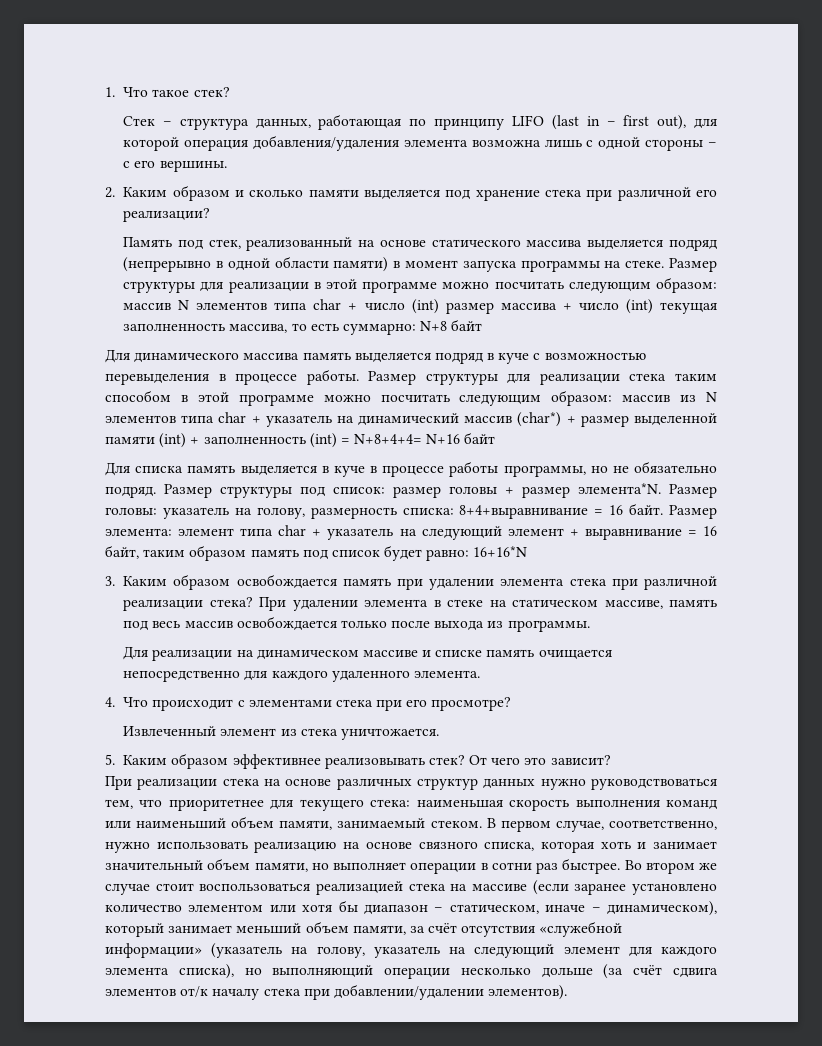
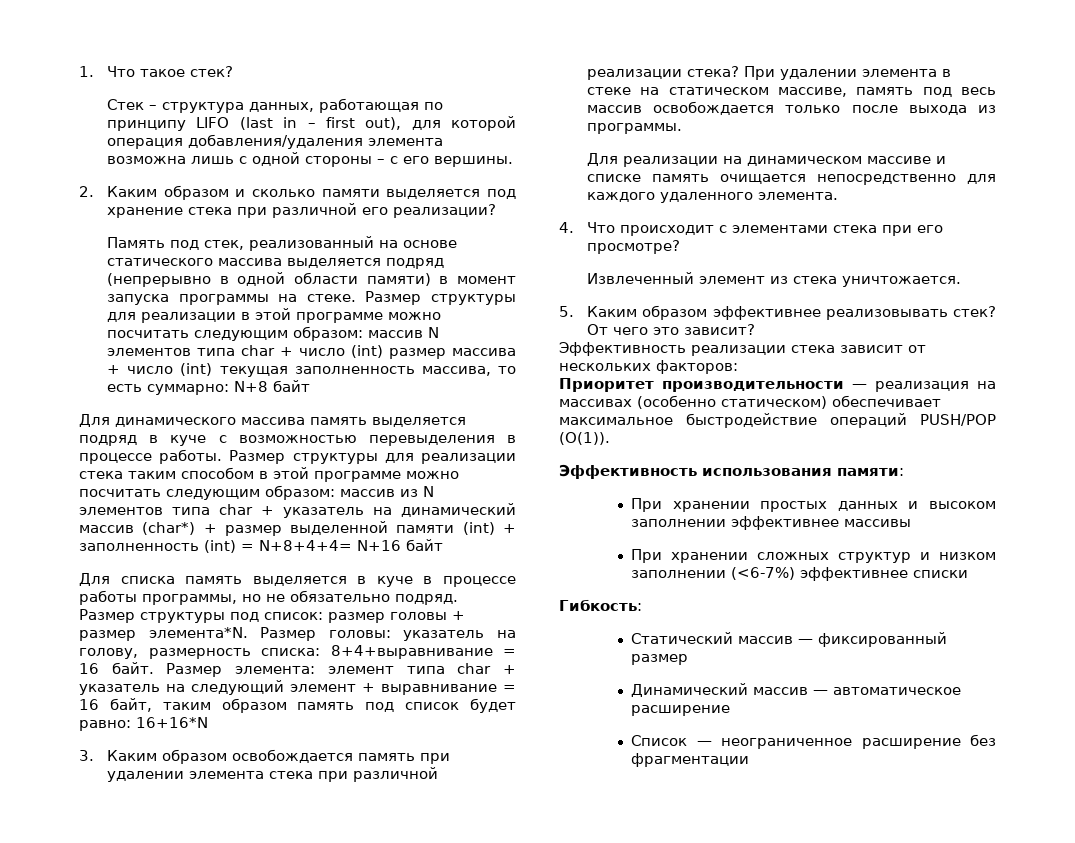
- При реализации стека на основе различных структур данных нужно руководствоваться тем, что приоритетнее для текущего стека: наименьшая скорость выполнения команд или наименьший объем памяти, занимаемый стеком. В первом случае, соответственно, нужно использовать реализацию на основе связного списка, которая хоть и занимает значительный объем памяти, но выполняет операции в сотни раз быстрее. Во втором же случае стоит воспользоваться реализацией стека на массиве (если заранее установлено количество элементом или хотя бы диапазон – статическом, иначе – динамическом), который занимает меньший объем памяти, за счёт отсутствия «служебной информации» (указатель на голову, указатель на следующий элемент для каждого элемента списка), но выполняющий операции несколько дольше (за счёт сдвига элементов от/к началу стека при добавлении/удалении элементов).
+ Эффективность реализации стека зависит от нескольких факторов:
+ Приоритет производительности — реализация на массивах (особенно статическом) обеспечивает максимальное быстродействие операций PUSH/POP (O(1)).
+ Эффективность использования памяти:
+ При хранении простых данных и высоком заполнении эффективнее массивы
+ При хранении сложных структур и низком заполнении (<6-7%) эффективнее списки
+ Гибкость:
+ Статический массив — фиксированный размер
+ Динамический массив — автоматическое расширение
+ Список — неограниченное расширение без фрагментации

